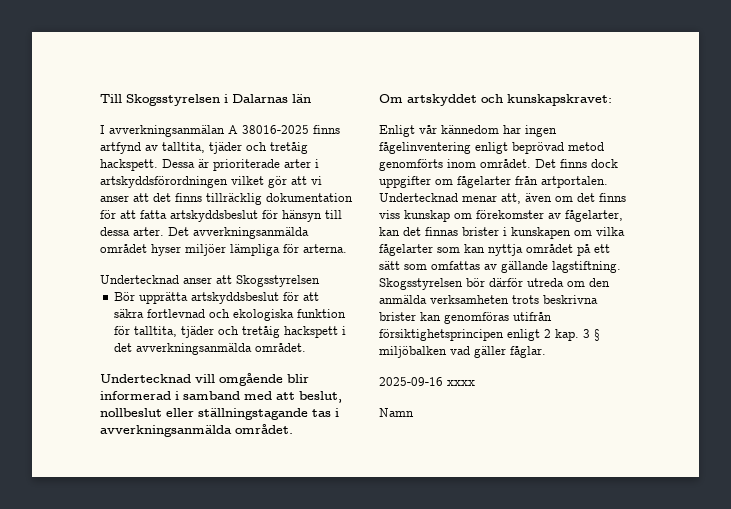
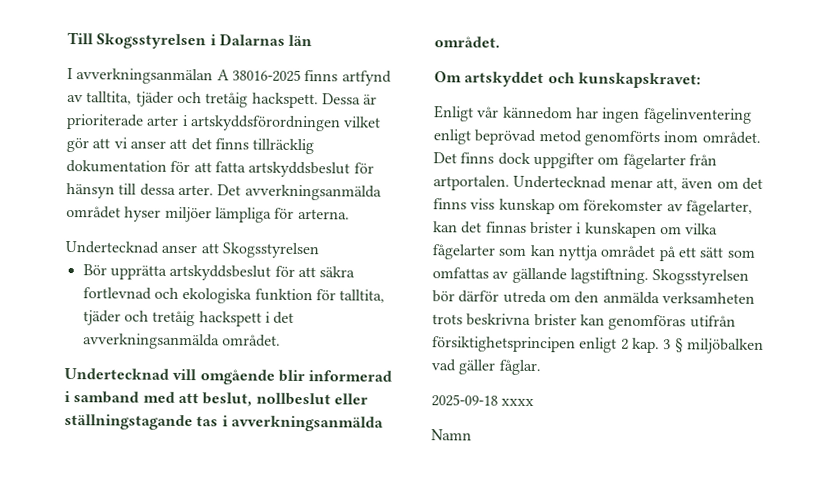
- 2025-09-16 xxxx
+ 2025-09-18 xxxx

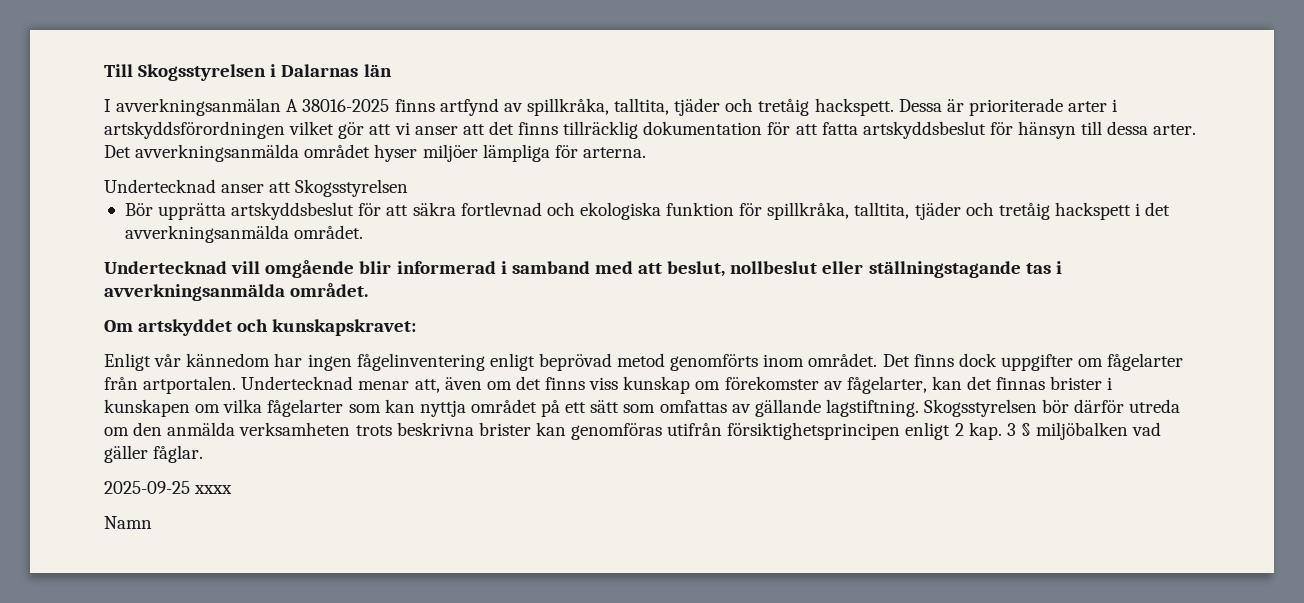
- I avverkningsanmälan A 38016-2025 finns artfynd av talltita, tjäder och tretåig hackspett.
+ I avverkningsanmälan A 38016-2025 finns artfynd av spillkråka, talltita, tjäder och tretåig hackspett.
- Bör upprätta artskyddsbeslut för att säkra fortlevnad och ekologiska funktion för talltita, tjäder och tretåig hackspett i det avverkningsanmälda området.
+ Bör upprätta artskyddsbeslut för att säkra fortlevnad och ekologiska funktion för spillkråka, talltita, tjäder och tretåig hackspett i det avverkningsanmälda området.
- 2025-09-18 xxxx
+ 2025-09-25 xxxx

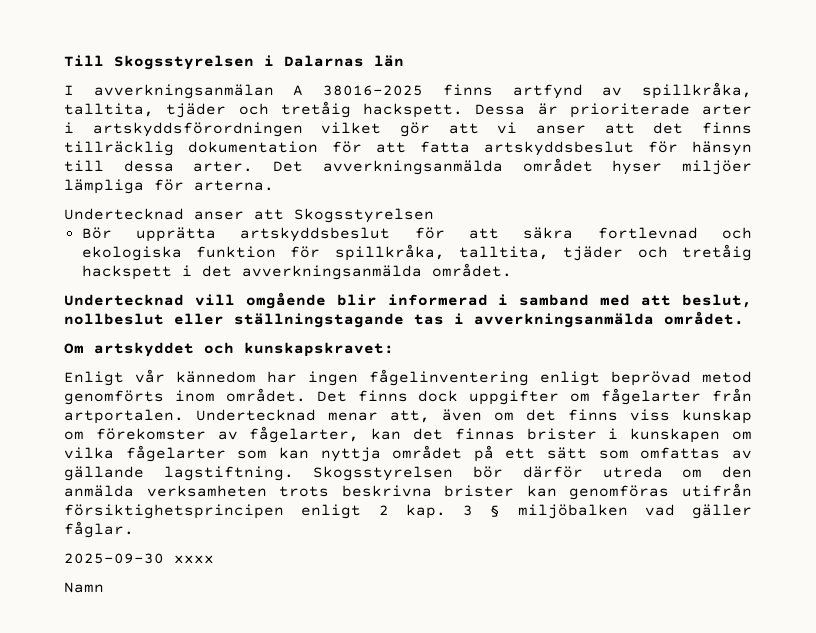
- 2025-09-25 xxxx
+ 2025-09-30 xxxx

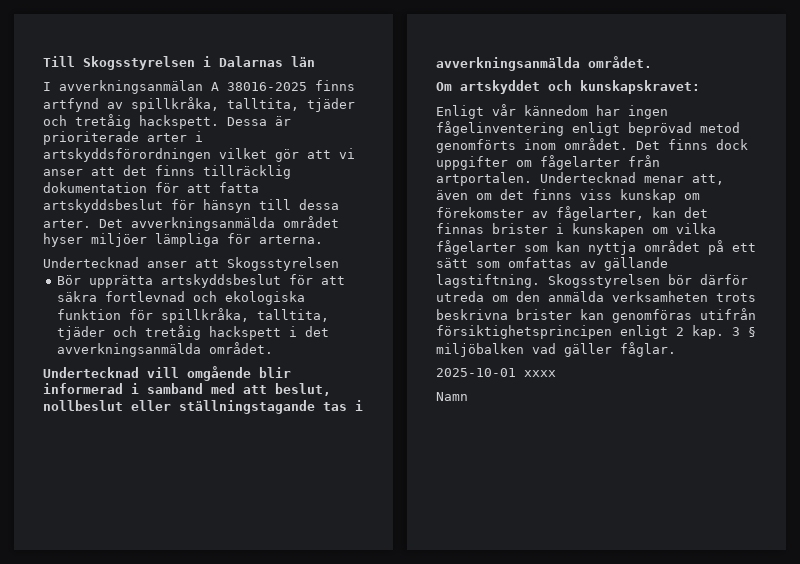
- 2025-09-30 xxxx
+ 2025-10-01 xxxx

